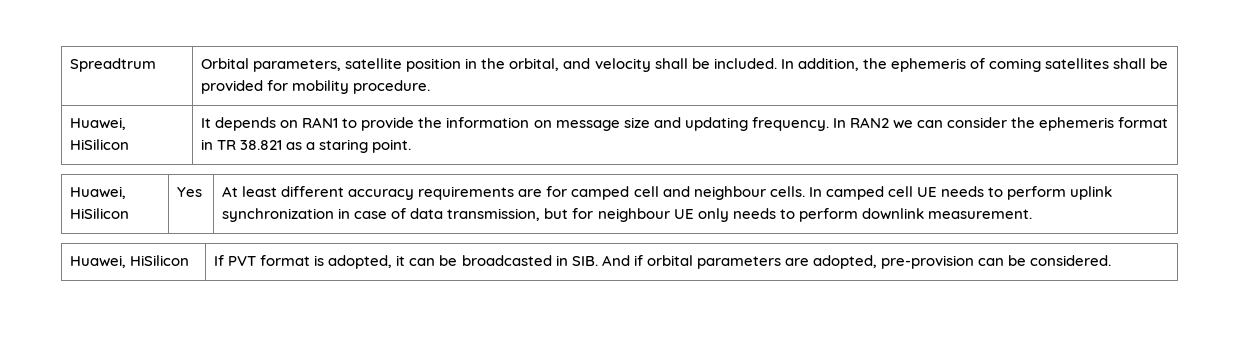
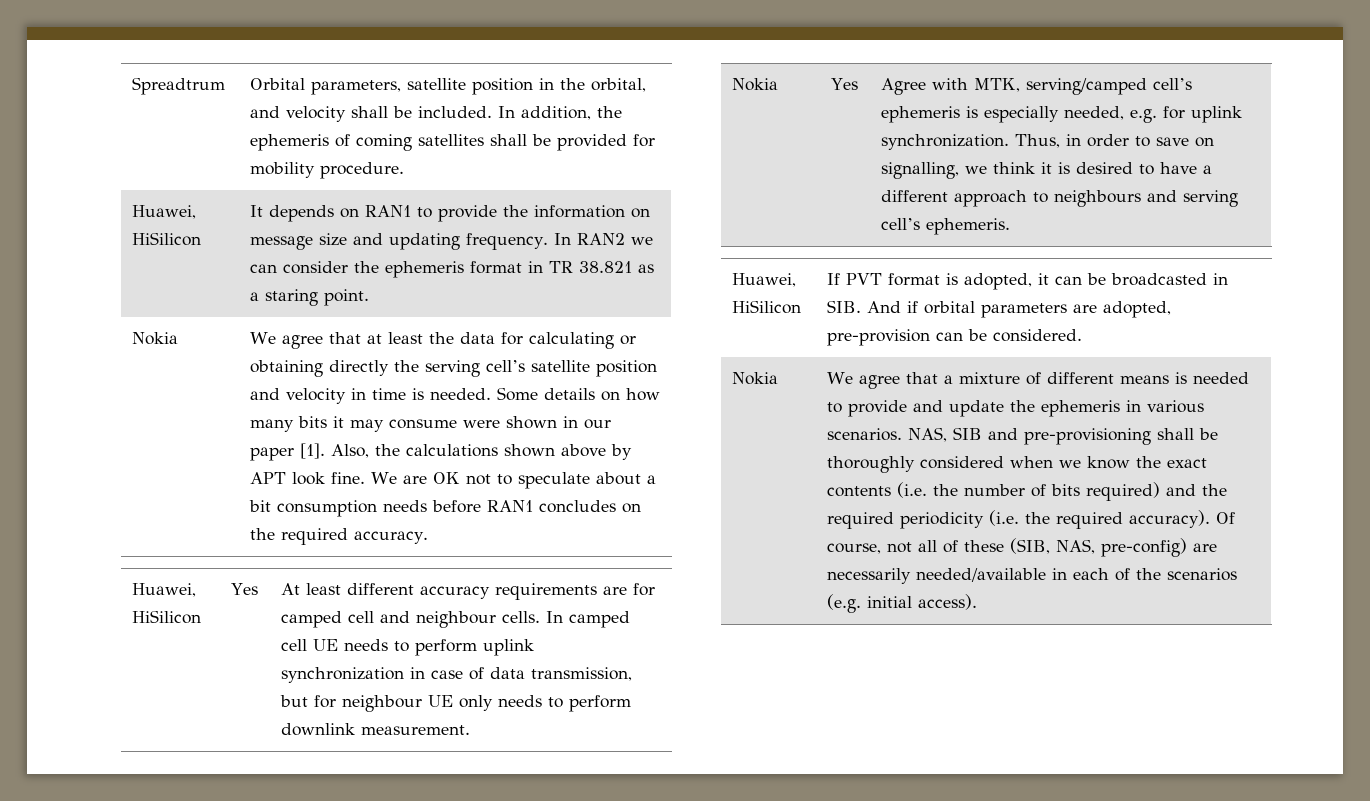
+ Nokia | We agree that at least the data for calculating or obtaining directly the serving cell’s satellite position and velocity in time is needed. Some details on how many bits it may consume were shown in our paper [1]. Also, the calculations shown above by APT look fine. We are OK not to speculate about a bit consumption needs before RAN1 concludes on the required accuracy.
+ Nokia | Yes | Agree with MTK, serving/camped cell’s ephemeris is especially needed, e.g. for uplink synchronization. Thus, in order to save on signalling, we think it is desired to have a different approach to neighbours and serving cell’s ephemeris.
+ Nokia | We agree that a mixture of different means is needed to provide and update the ephemeris in various scenarios. NAS, SIB and pre-provisioning shall be thoroughly considered when we know the exact contents (i.e. the number of bits required) and the required periodicity (i.e. the required accuracy). Of course, not all of these (SIB, NAS, pre-config) are necessarily needed/available in each of the scenarios (e.g. initial access).

